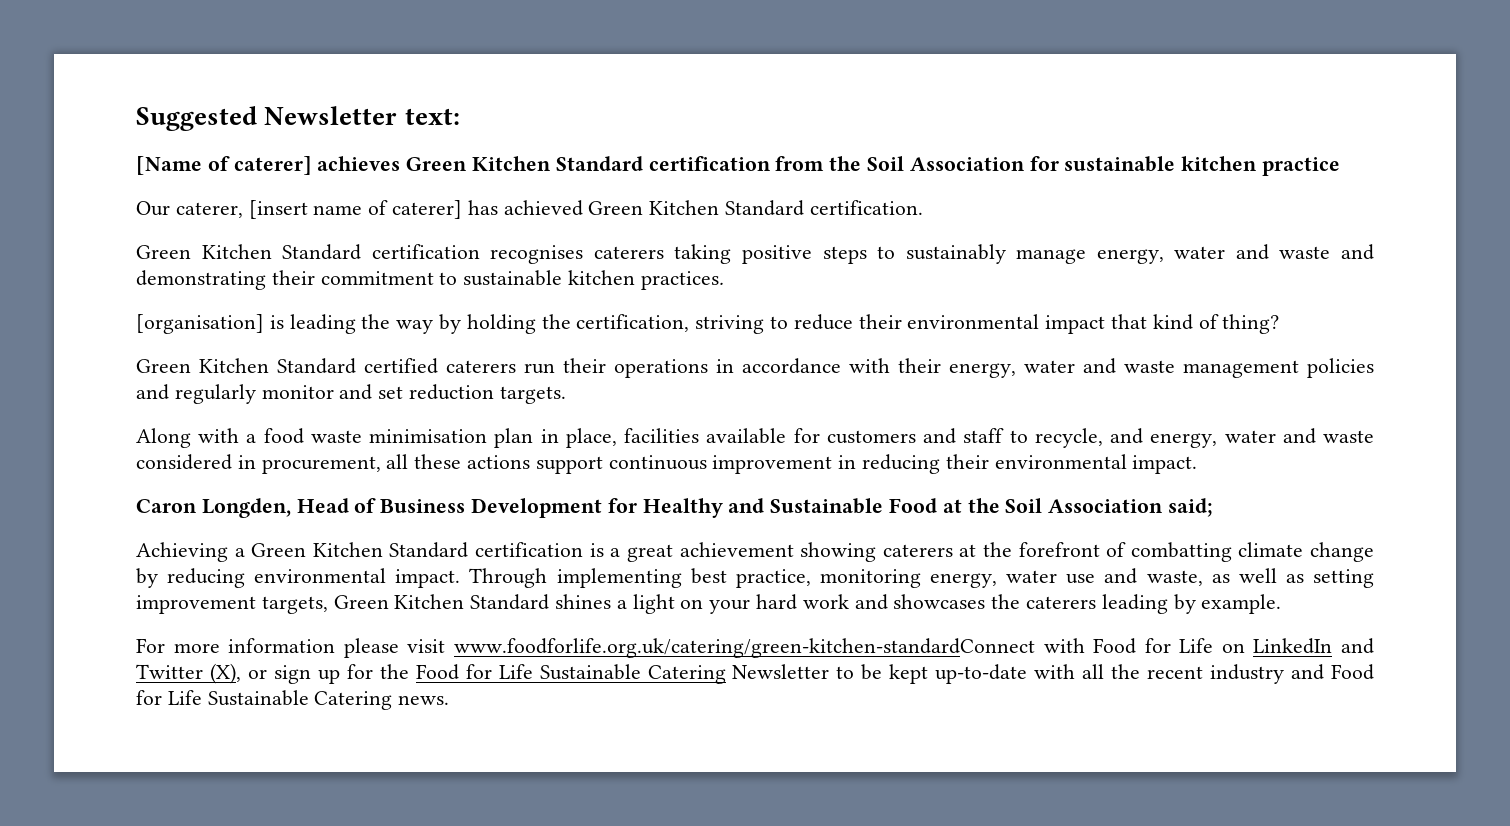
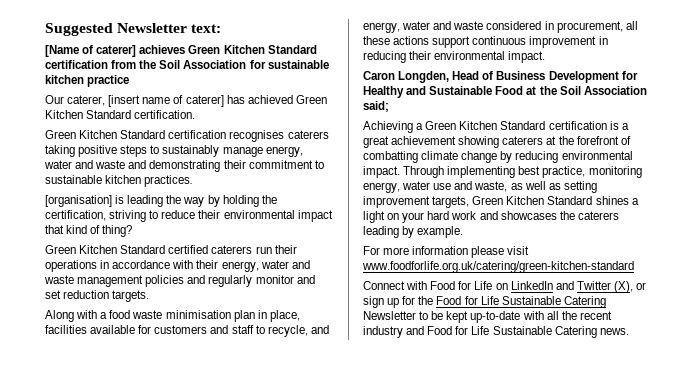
- For more information please visit www.foodforlife.org.uk/catering/green-kitchen-standardConnect with Food for Life on LinkedIn and Twitter (X), or sign up for the Food for Life Sustainable Catering Newsletter to be kept up-to-date with all the recent industry and Food for Life Sustainable Catering news.
+ For more information please visit www.foodforlife.org.uk/catering/green-kitchen-standard
+ Connect with Food for Life on LinkedIn and Twitter (X), or sign up for the Food for Life Sustainable Catering Newsletter to be kept up-to-date with all the recent industry and Food for Life Sustainable Catering news.

